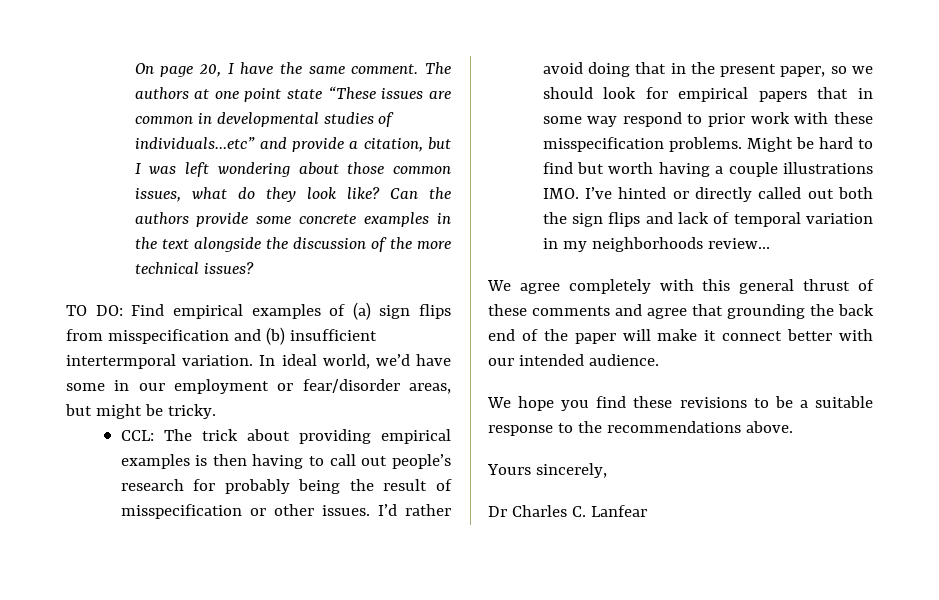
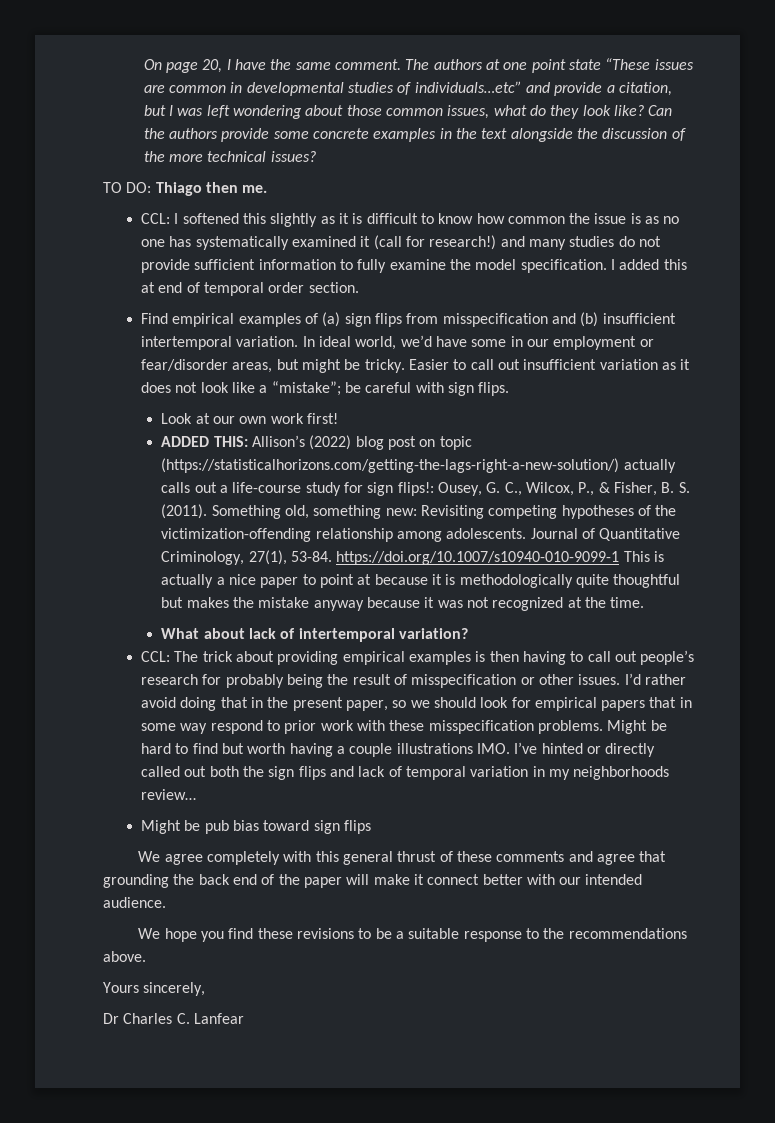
- TO DO: Find empirical examples of (a) sign flips from misspecification and (b) insufficient intertermporal variation.
+ TO DO: Thiago then me.
+ CCL: I softened this slightly as it is difficult to know how common the issue is as no one has systematically examined it (call for research!) and many studies do not provide sufficient information to fully examine the model specification. I added this at end of temporal order section.
+ Find empirical examples of (a) sign flips from misspecification and (b) insufficient intertemporal variation.
+ Easier to call out insufficient variation as it does not look like a “mistake”; be careful with sign flips.
+ Look at our own work first!
+ ADDED THIS: Allison’s (2022) blog post on topic (https://statisticalhorizons.com/getting-the-lags-right-a-new-solution/) actually calls out a life-course study for sign flips!: Ousey, G. C., Wilcox, P., & Fisher, B. S. (2011). Something old, something new: Revisiting competing hypotheses of the victimization-offending relationship among adolescents. Journal of Quantitative Criminology, 27(1), 53-84. https://doi.org/10.1007/s10940-010-9099-1 This is actually a nice paper to point at because it is methodologically quite thoughtful but makes the mistake anyway because it was not recognized at the time.
+ What about lack of intertemporal variation?
+ Might be pub bias toward sign flips

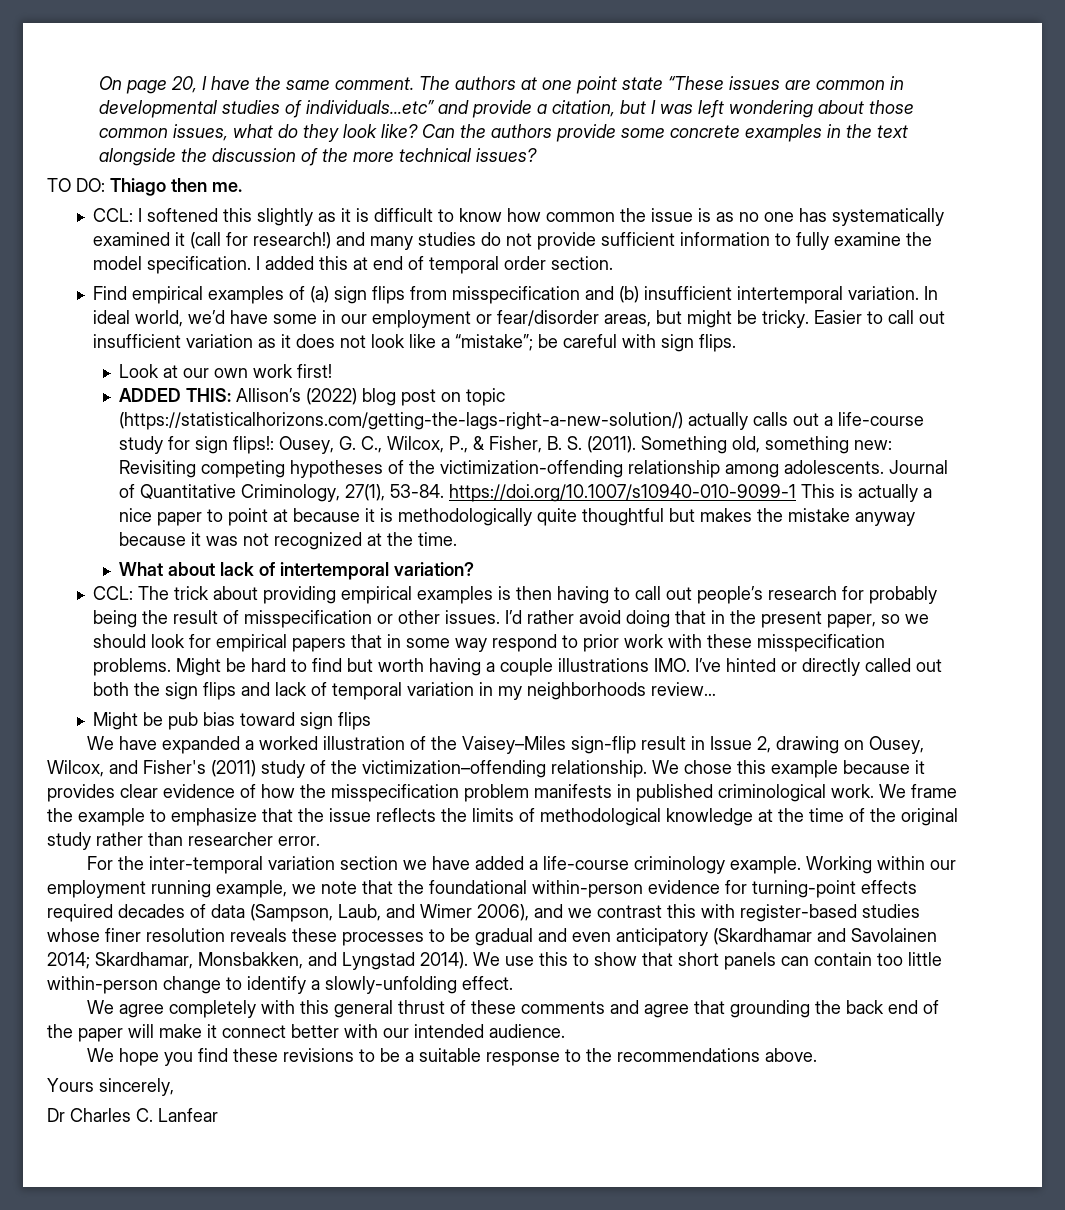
+ We have expanded a worked illustration of the Vaisey–Miles sign-flip result in Issue 2, drawing on Ousey, Wilcox, and Fisher's (2011) study of the victimization–offending relationship. We chose this example because it provides clear evidence of how the misspecification problem manifests in published criminological work. We frame the example to emphasize that the issue reflects the limits of methodological knowledge at the time of the original study rather than researcher error.
+ For the inter-temporal variation section we have added a life-course criminology example. Working within our employment running example, we note that the foundational within-person evidence for turning-point effects required decades of data (Sampson, Laub, and Wimer 2006), and we contrast this with register-based studies whose finer resolution reveals these processes to be gradual and even anticipatory (Skardhamar and Savolainen 2014; Skardhamar, Monsbakken, and Lyngstad 2014). We use this to show that short panels can contain too little within-person change to identify a slowly-unfolding effect.

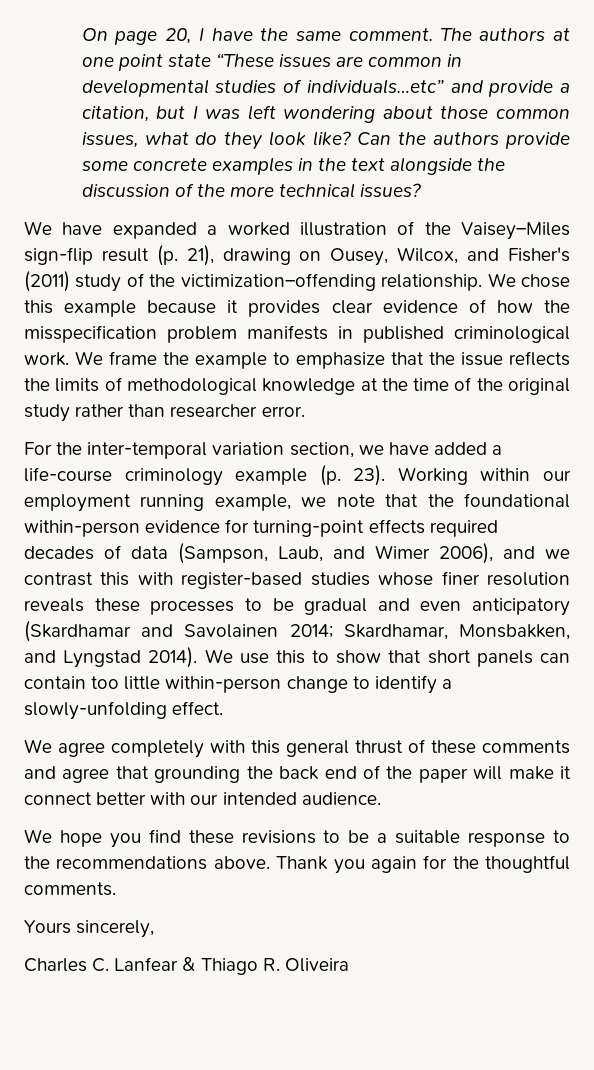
- TO DO: Thiago then me.
- CCL: I softened this slightly as it is difficult to know how common the issue is as no one has systematically examined it (call for research!) and many studies do not provide sufficient information to fully examine the model specification. I added this at end of temporal order section.
- Find empirical examples of (a) sign flips from misspecification and (b) insufficient intertemporal variation. In ideal world, we’d have some in our employment or fear/disorder areas, but might be tricky. Easier to call out insufficient variation as it does not look like a “mistake”; be careful with sign flips.
- Look at our own work first!
- ADDED THIS: Allison’s (2022) blog post on topic (https://statisticalhorizons.com/getting-the-lags-right-a-new-solution/) actually calls out a life-course study for sign flips!: Ousey, G. C., Wilcox, P., & Fisher, B. S. (2011). Something old, something new: Revisiting competing hypotheses of the victimization-offending relationship among adolescents. Journal of Quantitative Criminology, 27(1), 53-84. https://doi.org/10.1007/s10940-010-9099-1 This is actually a nice paper to point at because it is methodologically quite thoughtful but makes the mistake anyway because it was not recognized at the time.
- What about lack of intertemporal variation?
- CCL: The trick about providing empirical examples is then having to call out people’s research for probably being the result of misspecification or other issues. I’d rather avoid doing that in the present paper, so we should look for empirical papers that in some way respond to prior work with these misspecification problems. Might be hard to find but worth having a couple illustrations IMO. I’ve hinted or directly called out both the sign flips and lack of temporal variation in my neighborhoods review…
- Might be pub bias toward sign flips
- We have expanded a worked illustration of the Vaisey–Miles sign-flip result in Issue 2, drawing on Ousey, Wilcox, and Fisher's (2011) study of the victimization–offending relationship.
+ We have expanded a worked illustration of the Vaisey–Miles sign-flip result (p. 21), drawing on Ousey, Wilcox, and Fisher's (2011) study of the victimization–offending relationship.
- For the inter-temporal variation section we have added a life-course criminology example.
+ For the inter-temporal variation section, we have added a life-course criminology example (p. 23).
+ Thank you again for the thoughtful comments.
- Dr Charles C. Lanfear
+ Charles C. Lanfear & Thiago R. Oliveira

